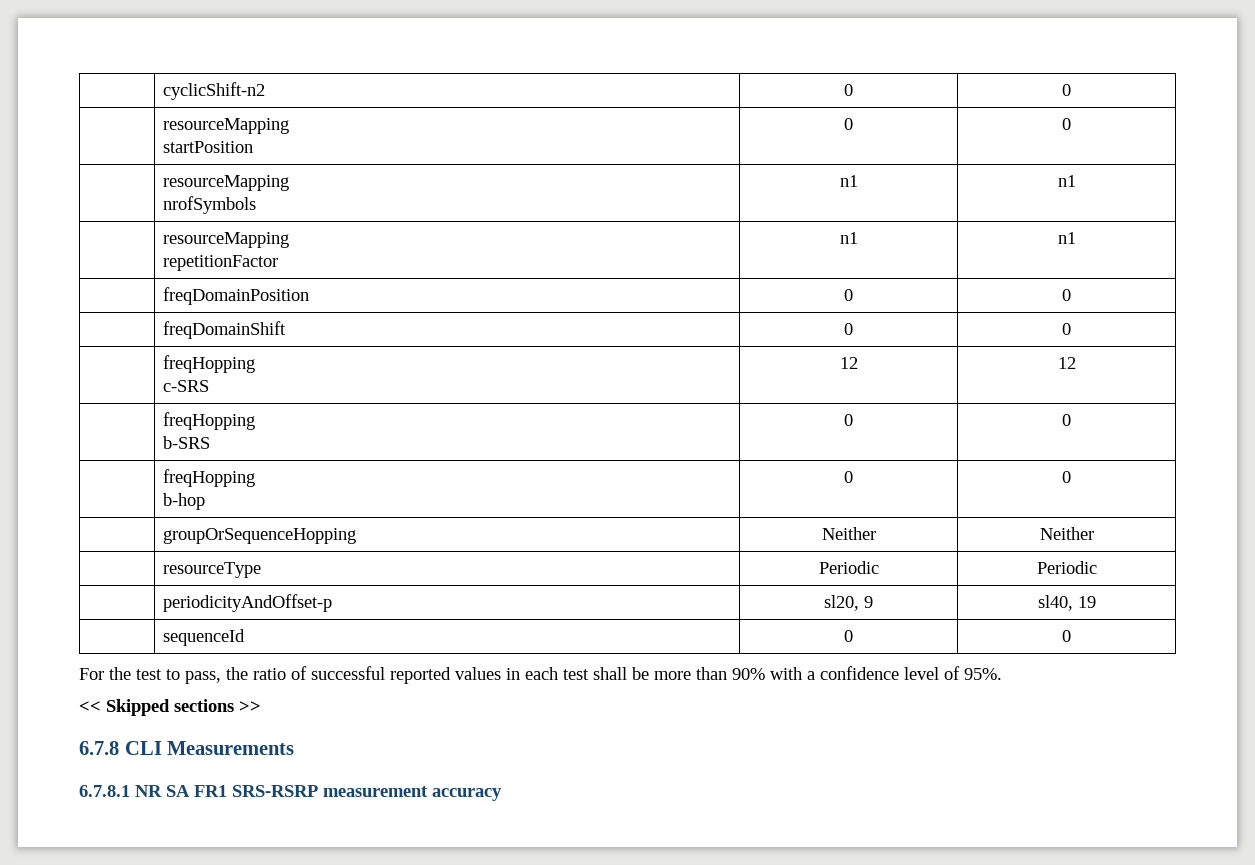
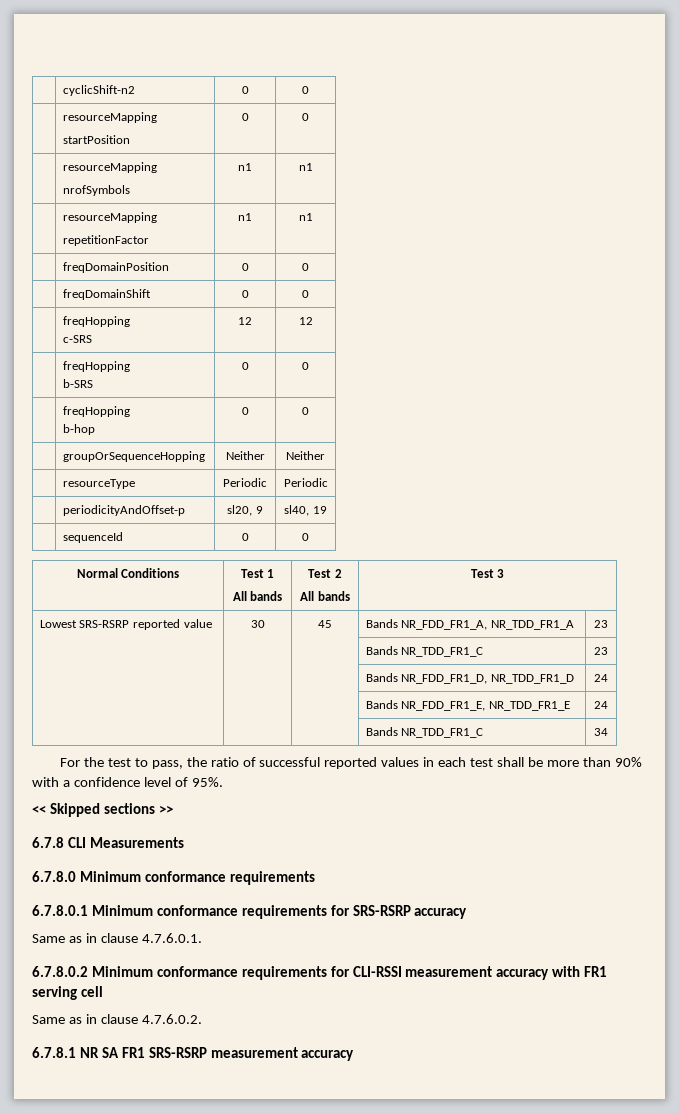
+ Normal Conditions | Test 1
+ All bands | Test 2
+ All bands | Test 3
+ Lowest SRS-RSRP reported value | 30 | 45 | Bands NR_FDD_FR1_A, NR_TDD_FR1_A | 23
+ | | | Bands NR_TDD_FR1_C | 23
+ | | | Bands NR_FDD_FR1_D, NR_TDD_FR1_D | 24
+ | | | Bands NR_FDD_FR1_E, NR_TDD_FR1_E | 24
+ | | | Bands NR_TDD_FR1_C | 34
+ 6.7.8.0 Minimum conformance requirements
+ 6.7.8.0.1 Minimum conformance requirements for SRS-RSRP accuracy
+ Same as in clause 4.7.6.0.1.
+ 6.7.8.0.2 Minimum conformance requirements for CLI-RSSI measurement accuracy with FR1 serving cell
+ Same as in clause 4.7.6.0.2.

